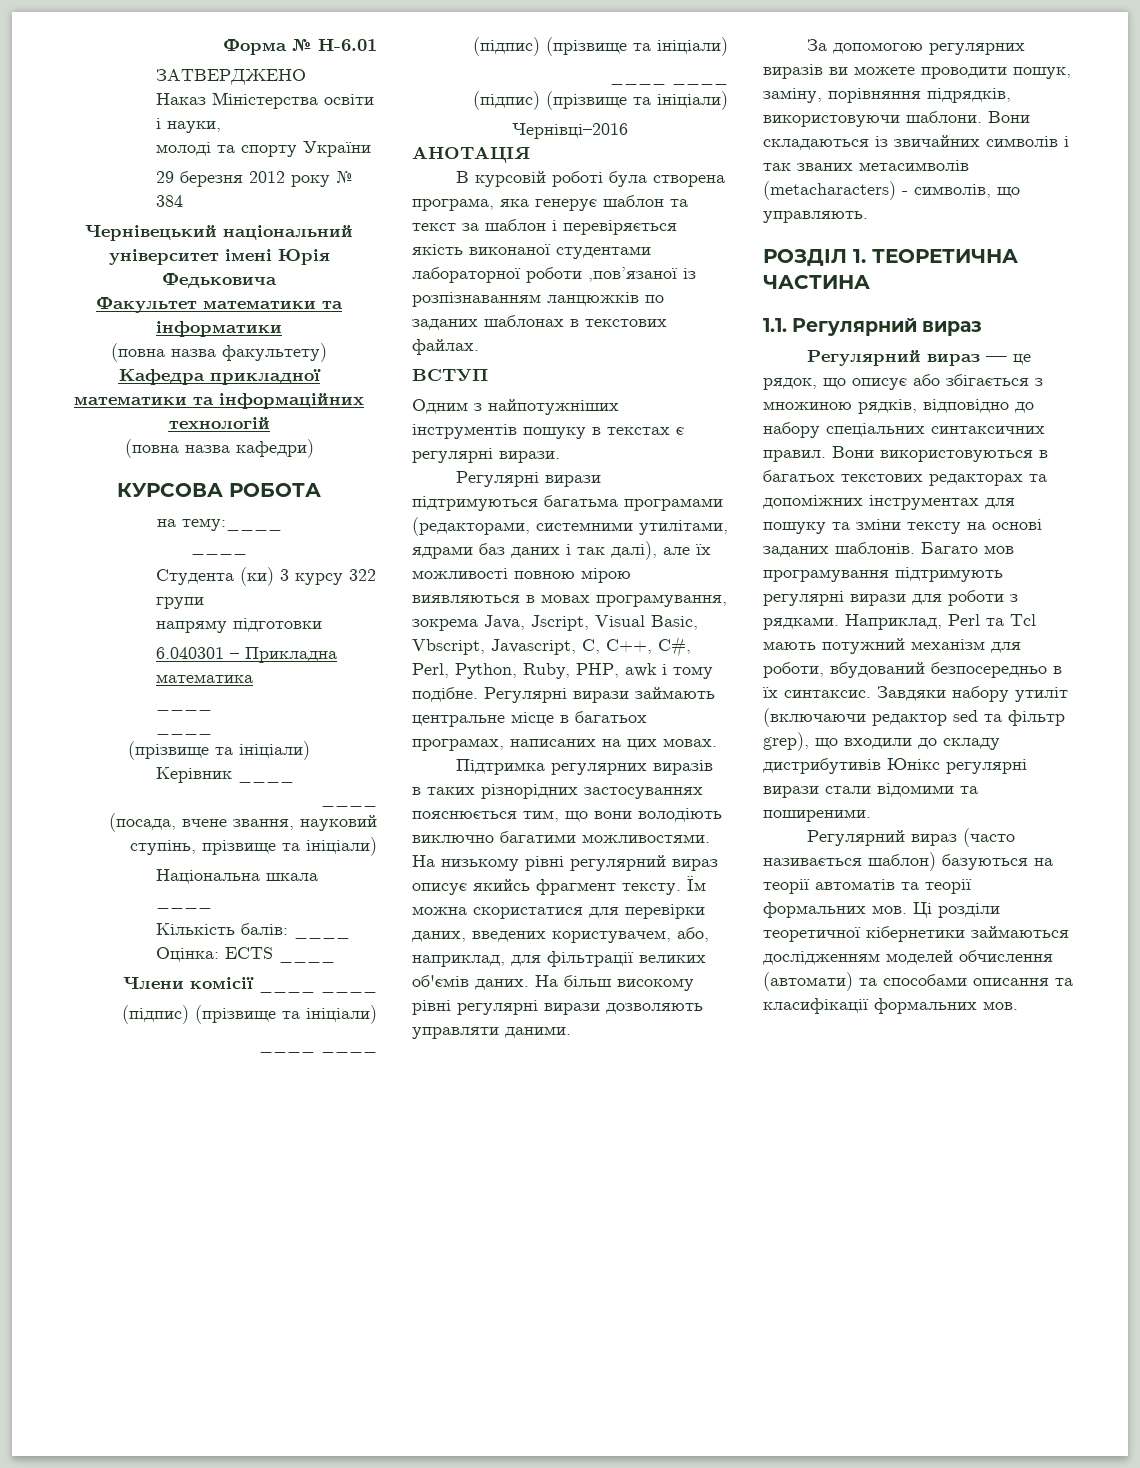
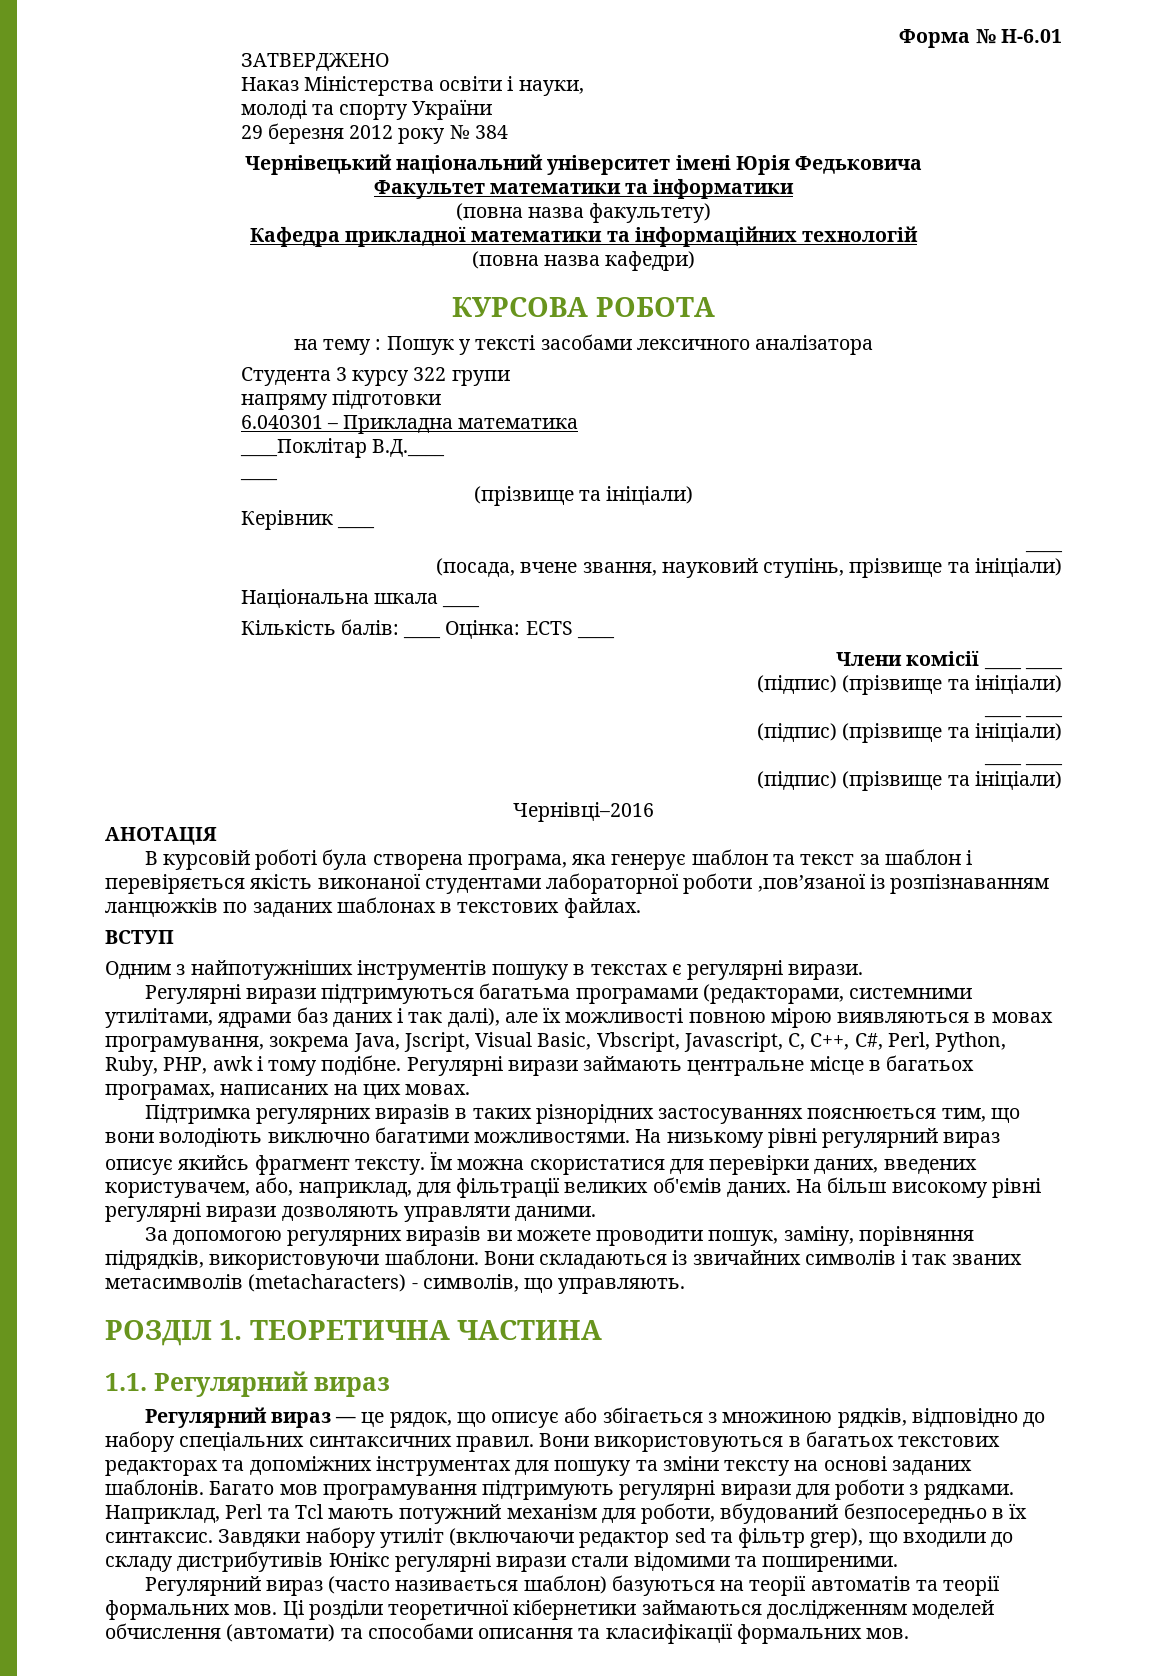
- на тему:____
- ____
+ на тему : Пошук у тексті засобами лексичного аналізатора
- Студента (ки) 3 курсу 322 групи
+ Студента 3 курсу 322 групи
  6.040301 – Прикладна математика
- ____
+ ____Поклітар В.Д.____

